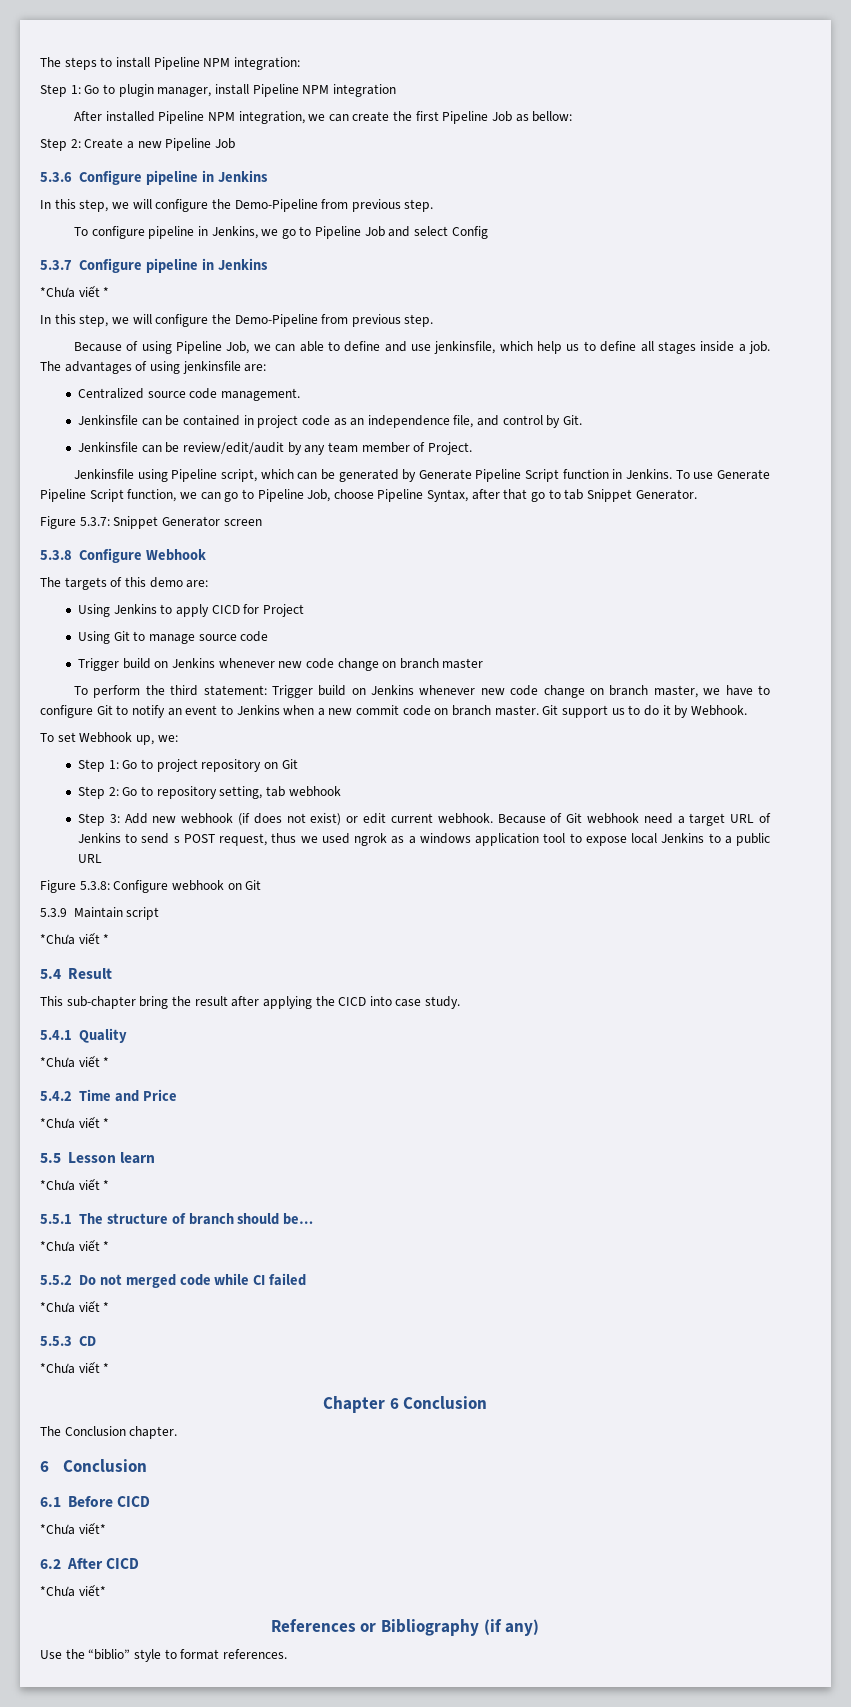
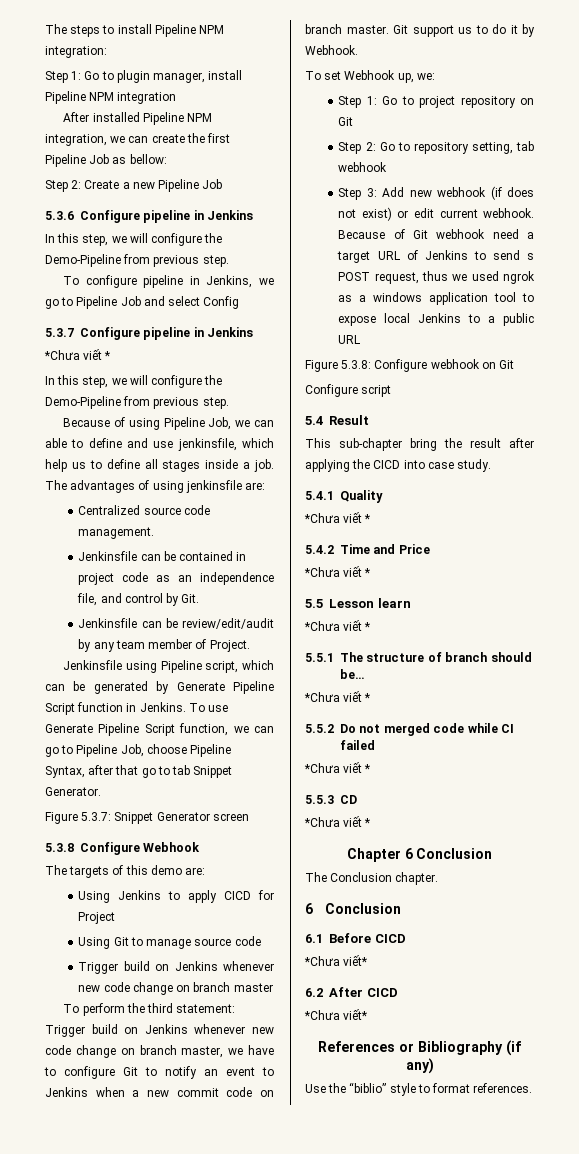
- 5.3.9 Maintain script
- *Chưa viết *
+ Configure script

